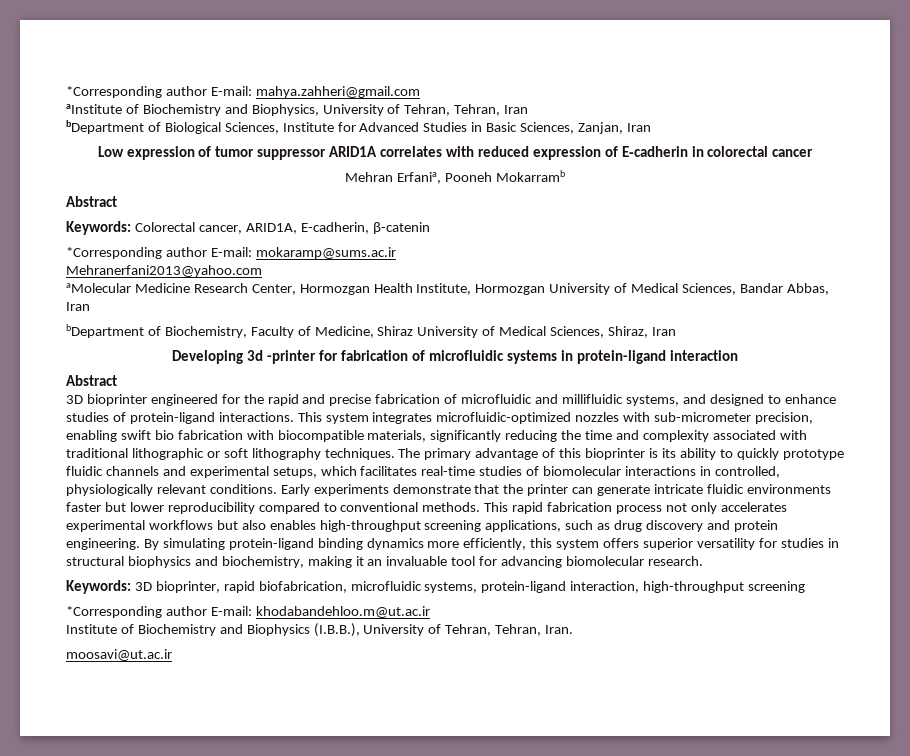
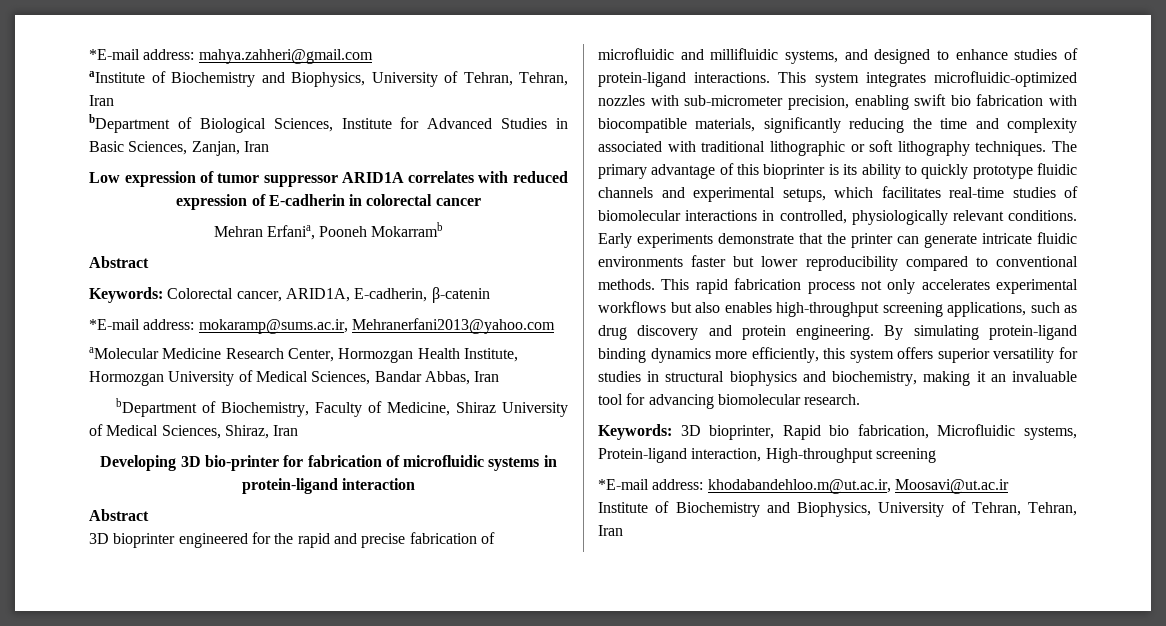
- *Corresponding author E-mail: mahya.zahheri@gmail.com
+ *E-mail address: mahya.zahheri@gmail.com
- *Corresponding author E-mail: mokaramp@sums.ac.ir
- Mehranerfani2013@yahoo.com
+ *E-mail address: mokaramp@sums.ac.ir, Mehranerfani2013@yahoo.com
- Developing 3d -printer for fabrication of microfluidic systems in protein-ligand interaction
+ Developing 3D bio-printer for fabrication of microfluidic systems in protein-ligand interaction
- Keywords: 3D bioprinter, rapid biofabrication, microfluidic systems, protein-ligand interaction, high-throughput screening
- *Corresponding author E-mail: khodabandehloo.m@ut.ac.ir
+ Keywords: 3D bioprinter, Rapid bio fabrication, Microfluidic systems, Protein-ligand interaction, High-throughput screening
+ *E-mail address: khodabandehloo.m@ut.ac.ir, Moosavi@ut.ac.ir
- Institute of Biochemistry and Biophysics (I.B.B.), University of Tehran, Tehran, Iran.
- moosavi@ut.ac.ir
+ Institute of Biochemistry and Biophysics, University of Tehran, Tehran, Iran

